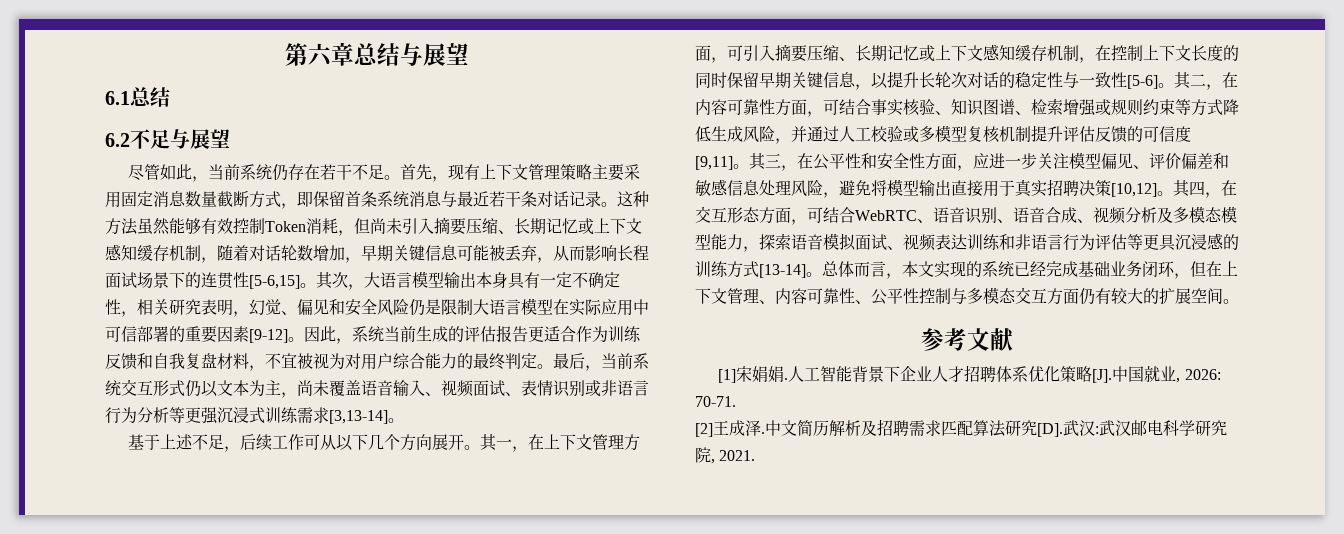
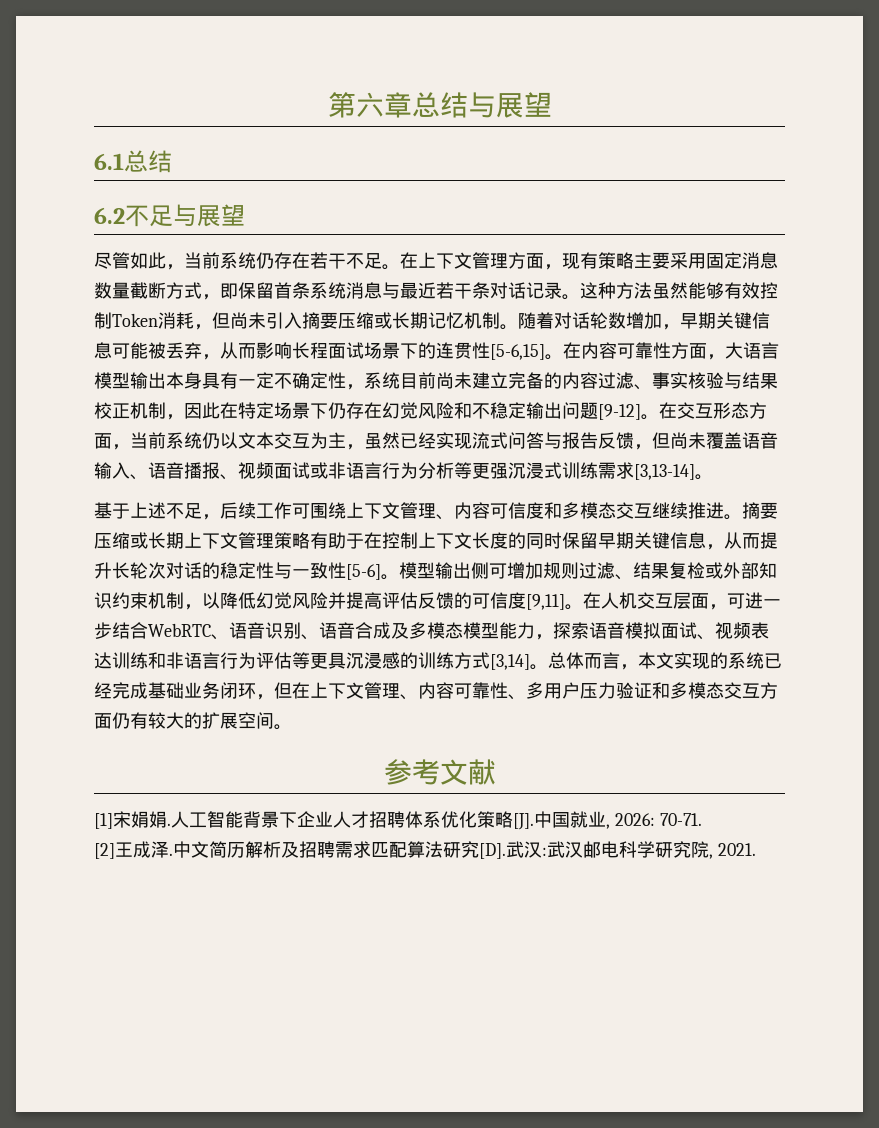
- 首先，现有上下文管理策略主要采用固定消息数量截断方式，即保留首条系统消息与最近若干条对话记录。
+ 在上下文管理方面，现有策略主要采用固定消息数量截断方式，即保留首条系统消息与最近若干条对话记录。
- 这种方法虽然能够有效控制Token消耗，但尚未引入摘要压缩、长期记忆或上下文感知缓存机制，随着对话轮数增加，早期关键信息可能被丢弃，从而影响长程面试场景下的连贯性[5-6,15]。
+ 这种方法虽然能够有效控制Token消耗，但尚未引入摘要压缩或长期记忆机制。随着对话轮数增加，早期关键信息可能被丢弃，从而影响长程面试场景下的连贯性[5-6,15]。
- 其次，大语言模型输出本身具有一定不确定性，相关研究表明，幻觉、偏见和安全风险仍是限制大语言模型在实际应用中可信部署的重要因素[9-12]。因此，系统当前生成的评估报告更适合作为训练反馈和自我复盘材料，不宜被视为对用户综合能力的最终判定。最后，当前系统交互形式仍以文本为主，尚未覆盖语音输入、视频面试、表情识别或非语言行为分析等更强沉浸式训练需求[3,13-14]。
+ 在内容可靠性方面，大语言模型输出本身具有一定不确定性，系统目前尚未建立完备的内容过滤、事实核验与结果校正机制，因此在特定场景下仍存在幻觉风险和不稳定输出问题[9-12]。在交互形态方面，当前系统仍以文本交互为主，虽然已经实现流式问答与报告反馈，但尚未覆盖语音输入、语音播报、视频面试或非语言行为分析等更强沉浸式训练需求[3,13-14]。
- 基于上述不足，后续工作可从以下几个方向展开。其一，在上下文管理方面，可引入摘要压缩、长期记忆或上下文感知缓存机制，在控制上下文长度的同时保留早期关键信息，以提升长轮次对话的稳定性与一致性[5-6]。
+ 基于上述不足，后续工作可围绕上下文管理、内容可信度和多模态交互继续推进。摘要压缩或长期上下文管理策略有助于在控制上下文长度的同时保留早期关键信息，从而提升长轮次对话的稳定性与一致性[5-6]。
- 其二，在内容可靠性方面，可结合事实核验、知识图谱、检索增强或规则约束等方式降低生成风险，并通过人工校验或多模型复核机制提升评估反馈的可信度[9,11]。
+ 模型输出侧可增加规则过滤、结果复检或外部知识约束机制，以降低幻觉风险并提高评估反馈的可信度[9,11]。
- 其三，在公平性和安全性方面，应进一步关注模型偏见、评价偏差和敏感信息处理风险，避免将模型输出直接用于真实招聘决策[10,12]。其四，在交互形态方面，可结合WebRTC、语音识别、语音合成、视频分析及多模态模型能力，探索语音模拟面试、视频表达训练和非语言行为评估等更具沉浸感的训练方式[13-14]。
+ 在人机交互层面，可进一步结合WebRTC、语音识别、语音合成及多模态模型能力，探索语音模拟面试、视频表达训练和非语言行为评估等更具沉浸感的训练方式[3,14]。
- 总体而言，本文实现的系统已经完成基础业务闭环，但在上下文管理、内容可靠性、公平性控制与多模态交互方面仍有较大的扩展空间。
+ 总体而言，本文实现的系统已经完成基础业务闭环，但在上下文管理、内容可靠性、多用户压力验证和多模态交互方面仍有较大的扩展空间。

